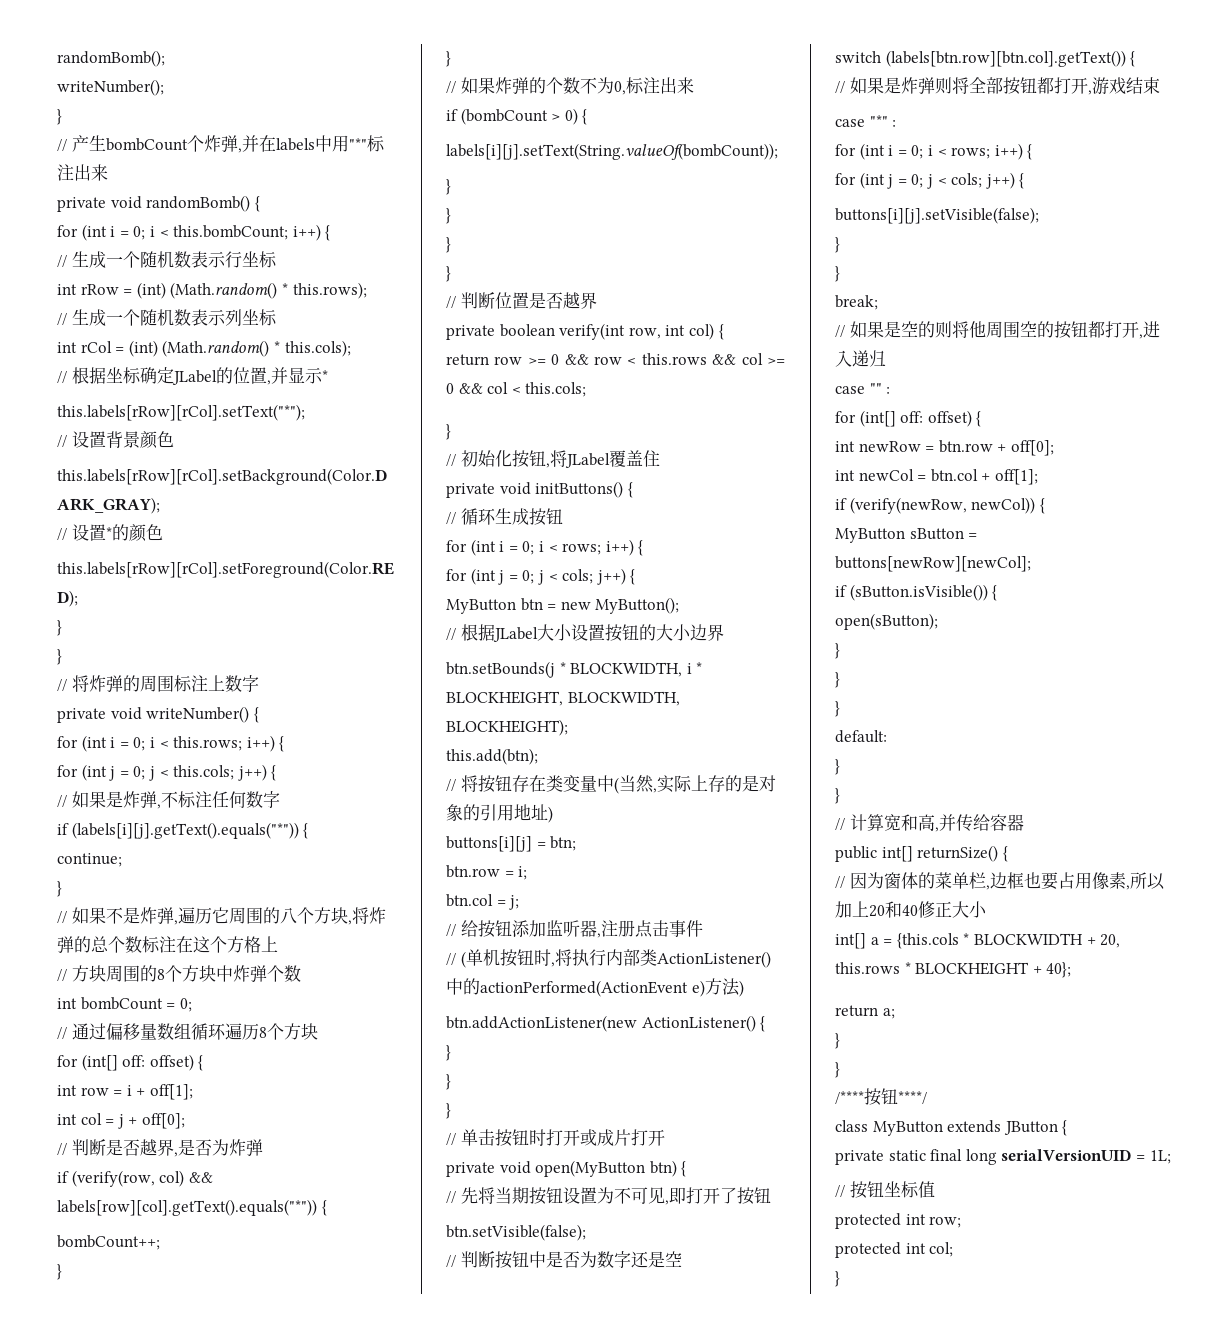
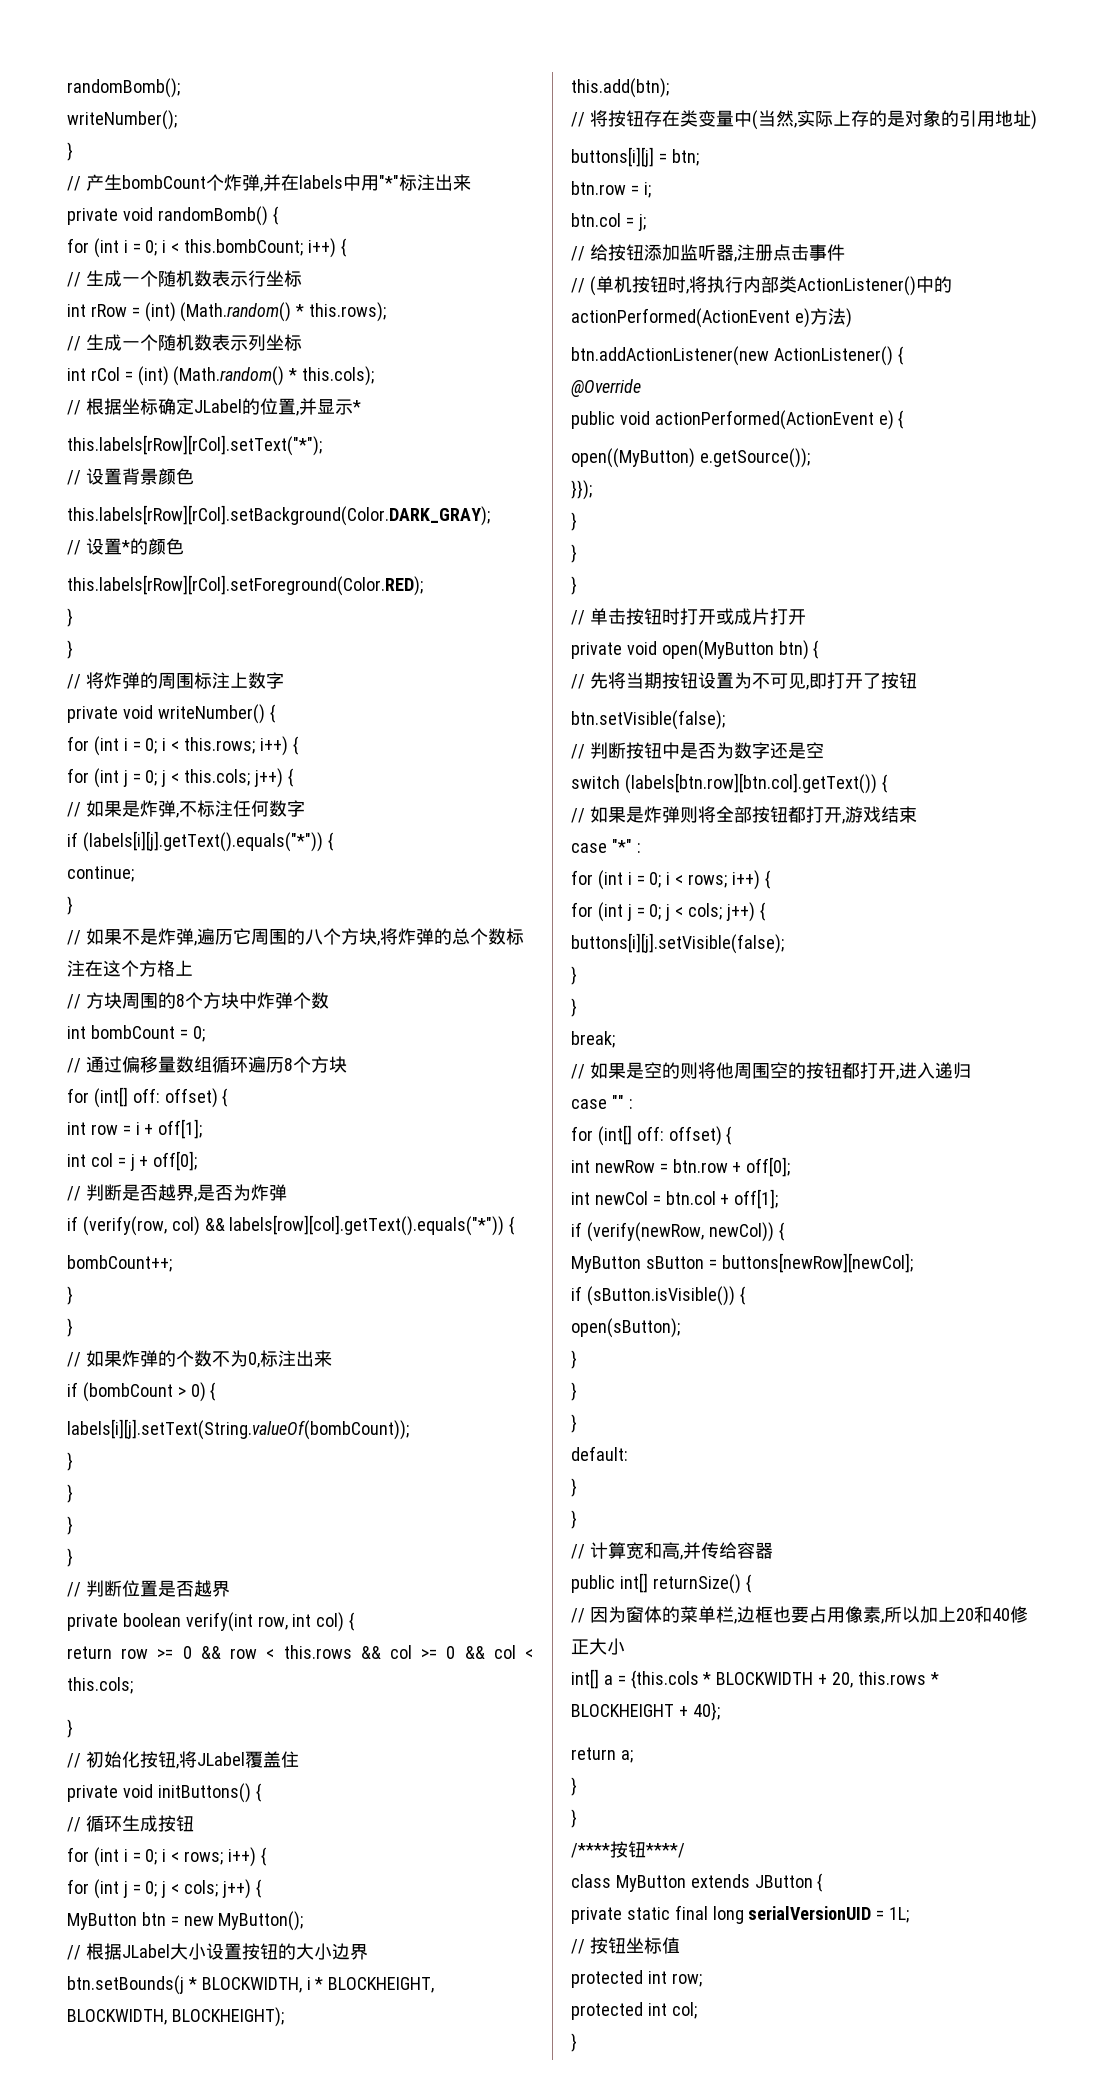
+ @Override
+ public void actionPerformed(ActionEvent e) {
+ open((MyButton) e.getSource());
+ }});

